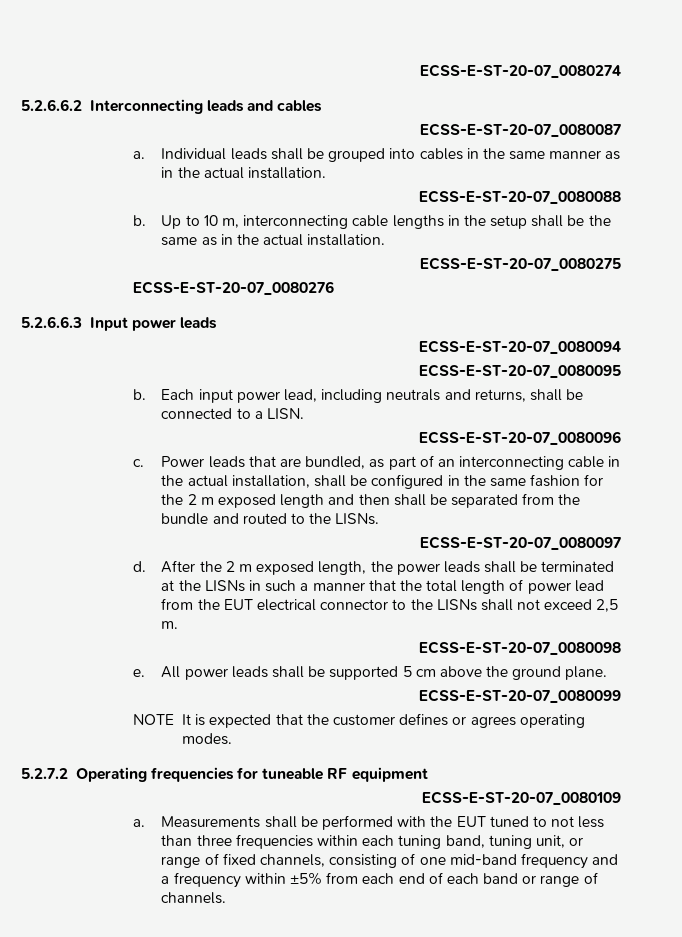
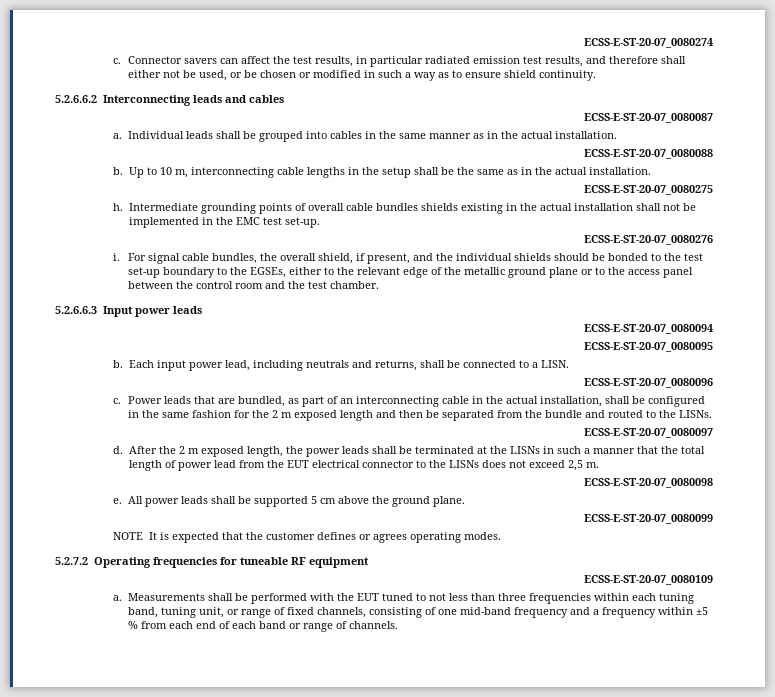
+ c. Connector savers can affect the test results, in particular radiated emission test results, and therefore shall either not be used, or be chosen or modified in such a way as to ensure shield continuity.
+ h. Intermediate grounding points of overall cable bundles shields existing in the actual installation shall not be implemented in the EMC test set-up.
  ECSS-E-ST-20-07_0080276
+ i. For signal cable bundles, the overall shield, if present, and the individual shields should be bonded to the test set-up boundary to the EGSEs, either to the relevant edge of the metallic ground plane or to the access panel between the control room and the test chamber.
- Power leads that are bundled, as part of an interconnecting cable in the actual installation, shall be configured in the same fashion for the 2 m exposed length and then shall be separated from the bundle and routed to the LISNs.
+ Power leads that are bundled, as part of an interconnecting cable in the actual installation, shall be configured in the same fashion for the 2 m exposed length and then be separated from the bundle and routed to the LISNs.
- After the 2 m exposed length, the power leads shall be terminated at the LISNs in such a manner that the total length of power lead from the EUT electrical connector to the LISNs shall not exceed 2,5 m.
+ After the 2 m exposed length, the power leads shall be terminated at the LISNs in such a manner that the total length of power lead from the EUT electrical connector to the LISNs does not exceed 2,5 m.
- Measurements shall be performed with the EUT tuned to not less than three frequencies within each tuning band, tuning unit, or range of fixed channels, consisting of one mid-band frequency and a frequency within ±5% from each end of each band or range of channels.
+ Measurements shall be performed with the EUT tuned to not less than three frequencies within each tuning band, tuning unit, or range of fixed channels, consisting of one mid-band frequency and a frequency within ±5 % from each end of each band or range of channels.

